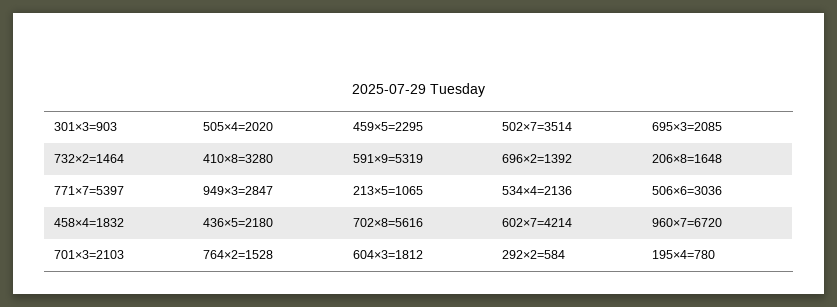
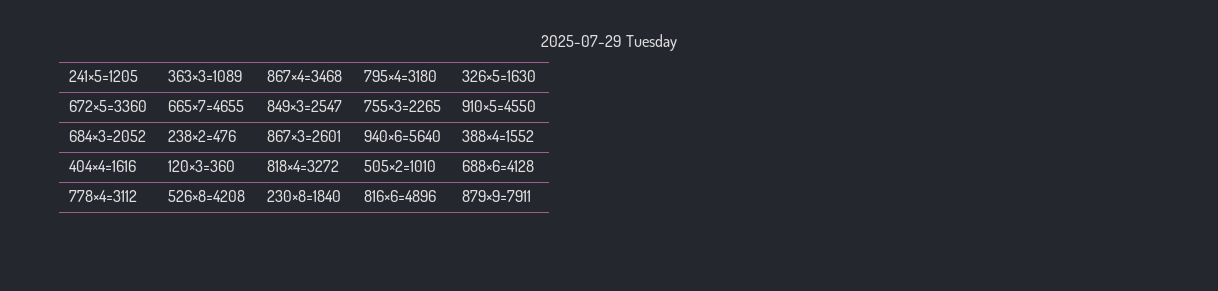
- 301×3=903 | 505×4=2020 | 459×5=2295 | 502×7=3514 | 695×3=2085
- 732×2=1464 | 410×8=3280 | 591×9=5319 | 696×2=1392 | 206×8=1648
- 771×7=5397 | 949×3=2847 | 213×5=1065 | 534×4=2136 | 506×6=3036
- 458×4=1832 | 436×5=2180 | 702×8=5616 | 602×7=4214 | 960×7=6720
- 701×3=2103 | 764×2=1528 | 604×3=1812 | 292×2=584 | 195×4=780
+ 241×5=1205 | 363×3=1089 | 867×4=3468 | 795×4=3180 | 326×5=1630
+ 672×5=3360 | 665×7=4655 | 849×3=2547 | 755×3=2265 | 910×5=4550
+ 684×3=2052 | 238×2=476 | 867×3=2601 | 940×6=5640 | 388×4=1552
+ 404×4=1616 | 120×3=360 | 818×4=3272 | 505×2=1010 | 688×6=4128
+ 778×4=3112 | 526×8=4208 | 230×8=1840 | 816×6=4896 | 879×9=7911

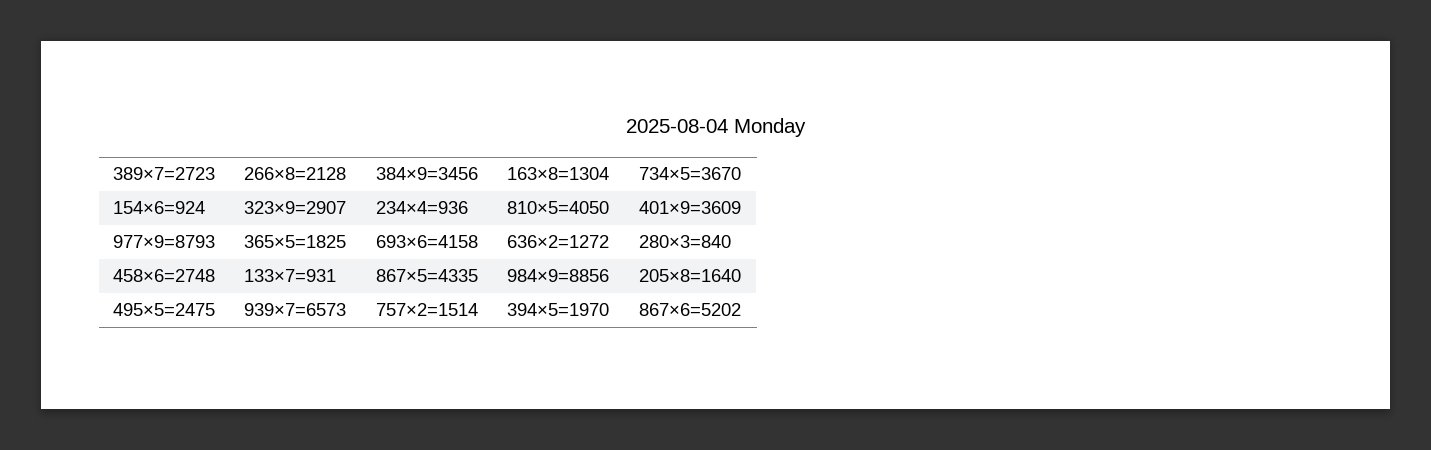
- 2025-07-29 Tuesday
- 241×5=1205 | 363×3=1089 | 867×4=3468 | 795×4=3180 | 326×5=1630
- 672×5=3360 | 665×7=4655 | 849×3=2547 | 755×3=2265 | 910×5=4550
- 684×3=2052 | 238×2=476 | 867×3=2601 | 940×6=5640 | 388×4=1552
- 404×4=1616 | 120×3=360 | 818×4=3272 | 505×2=1010 | 688×6=4128
- 778×4=3112 | 526×8=4208 | 230×8=1840 | 816×6=4896 | 879×9=7911
+ 2025-08-04 Monday
+ 389×7=2723 | 266×8=2128 | 384×9=3456 | 163×8=1304 | 734×5=3670
+ 154×6=924 | 323×9=2907 | 234×4=936 | 810×5=4050 | 401×9=3609
+ 977×9=8793 | 365×5=1825 | 693×6=4158 | 636×2=1272 | 280×3=840
+ 458×6=2748 | 133×7=931 | 867×5=4335 | 984×9=8856 | 205×8=1640
+ 495×5=2475 | 939×7=6573 | 757×2=1514 | 394×5=1970 | 867×6=5202

